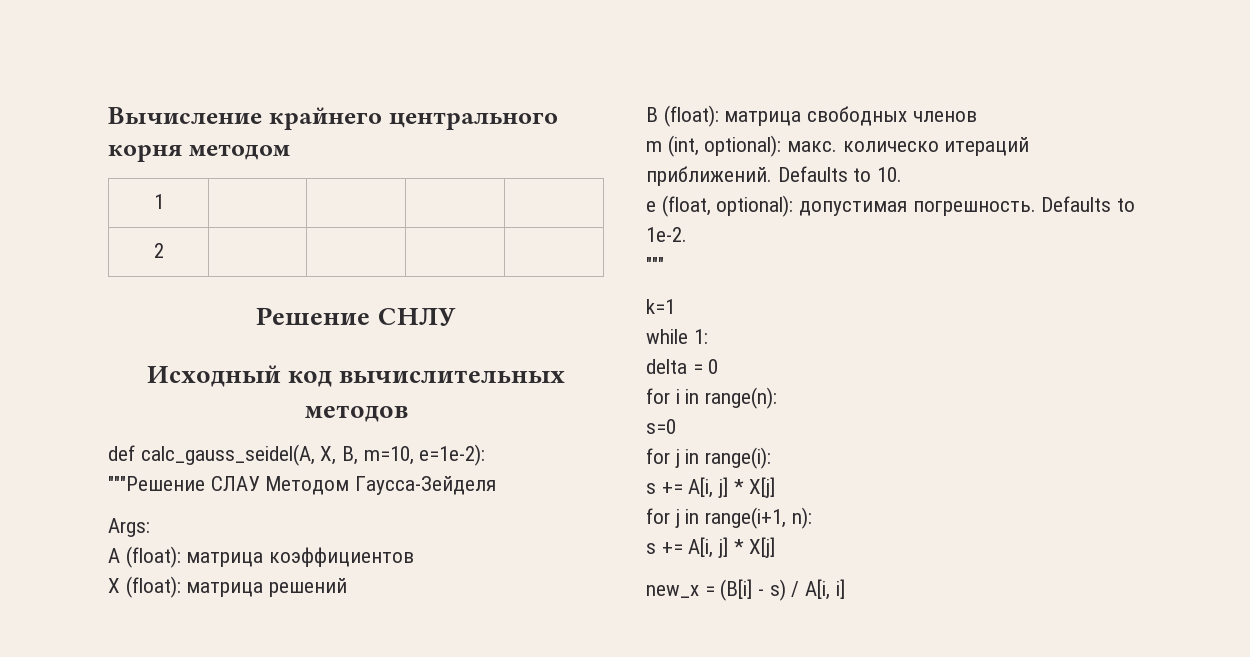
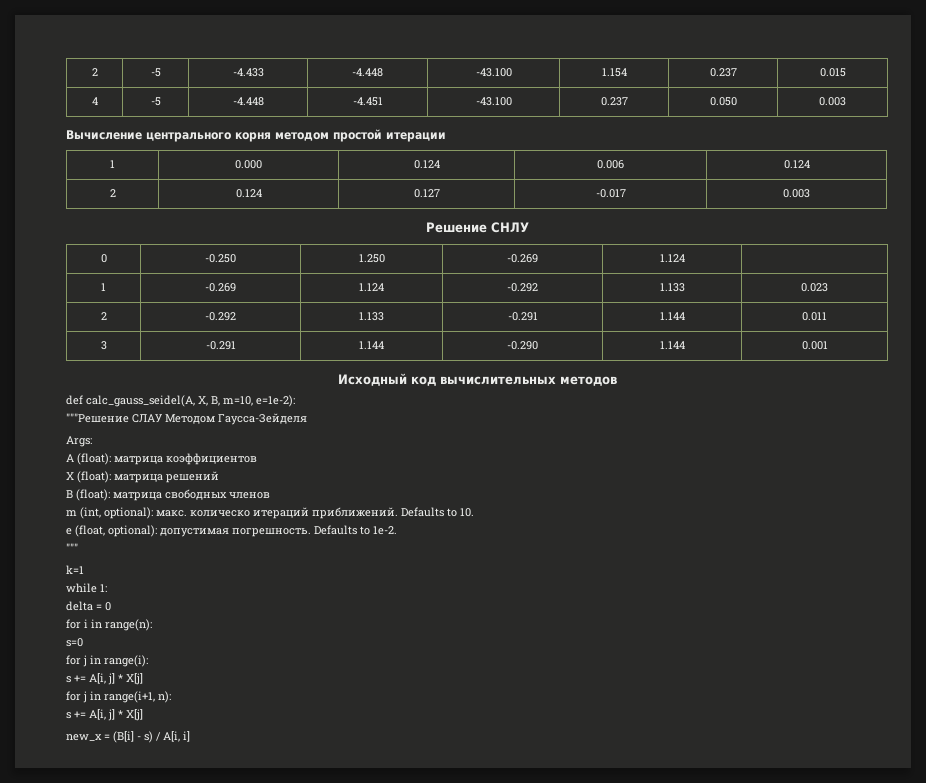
- Вычисление крайнего центрального корня методом
- 1 | | | |
- 2 | | | |
+ 2 | -5 | -4.433 | -4.448 | -43.100 | 1.154 | 0.237 | 0.015
+ 4 | -5 | -4.448 | -4.451 | -43.100 | 0.237 | 0.050 | 0.003
+ Вычисление центрального корня методом простой итерации
+ 1 | 0.000 | 0.124 | 0.006 | 0.124
+ 2 | 0.124 | 0.127 | -0.017 | 0.003
  Решение СНЛУ
+ 0 | -0.250 | 1.250 | -0.269 | 1.124 |
+ 1 | -0.269 | 1.124 | -0.292 | 1.133 | 0.023
+ 2 | -0.292 | 1.133 | -0.291 | 1.144 | 0.011
+ 3 | -0.291 | 1.144 | -0.290 | 1.144 | 0.001

